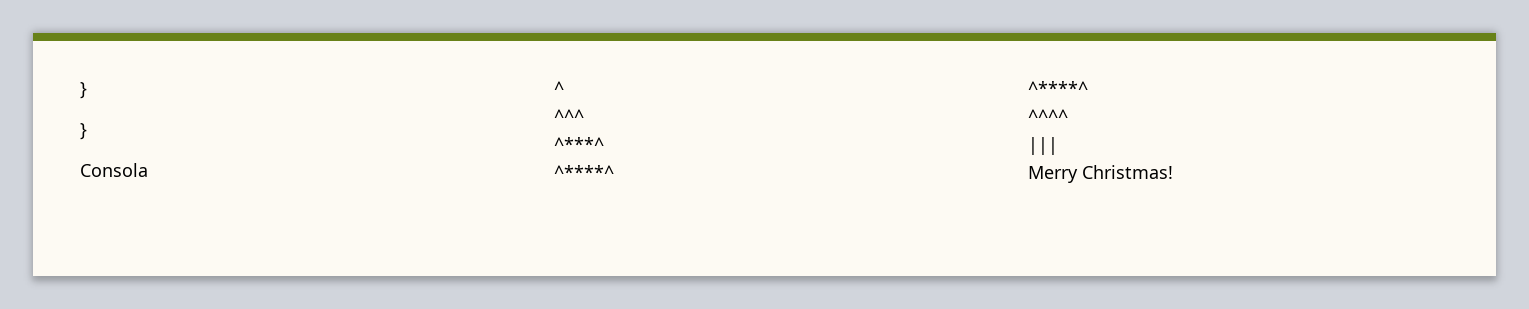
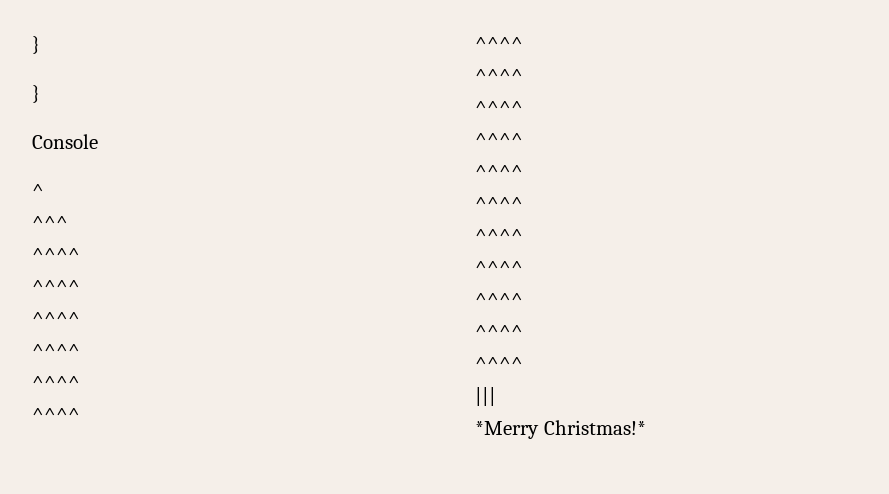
- Consola
+ Console
  ^^^
- ^***^
- ^****^
- ^****^
+ ^^^^
+ ^^^^
+ ^^^^
+ ^^^^
+ ^^^^
+ ^^^^
+ ^^^^
+ ^^^^
+ ^^^^
+ ^^^^
+ ^^^^
+ ^^^^
+ ^^^^
+ ^^^^
+ ^^^^
+ ^^^^
- Merry Christmas!
+ *Merry Christmas!*

